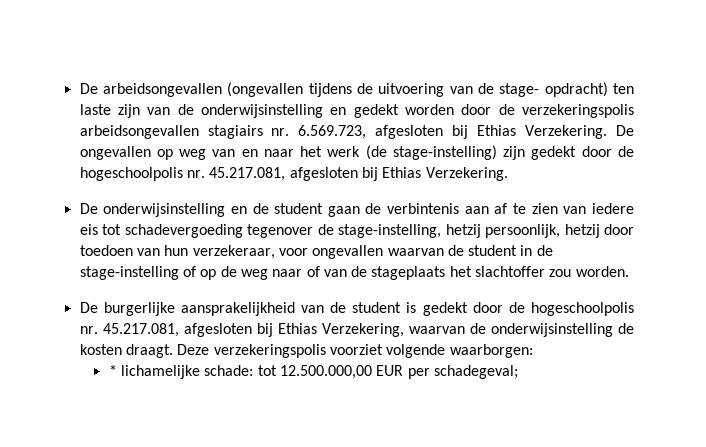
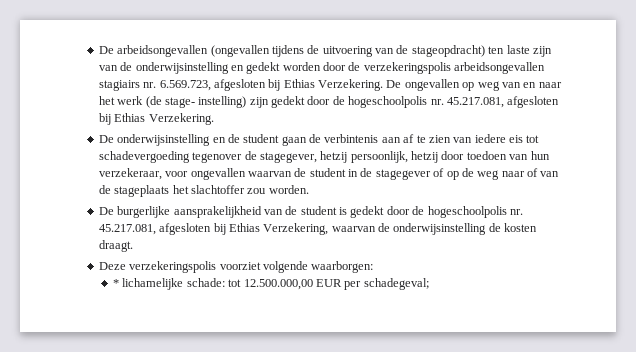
- De arbeidsongevallen (ongevallen tijdens de uitvoering van de stage- opdracht) ten laste zijn van de onderwijsinstelling en gedekt worden door de verzekeringspolis arbeidsongevallen stagiairs nr. 6.569.723, afgesloten bij Ethias Verzekering.
+ De arbeidsongevallen (ongevallen tijdens de uitvoering van de stageopdracht) ten laste zijn van de onderwijsinstelling en gedekt worden door de verzekeringspolis arbeidsongevallen stagiairs nr. 6.569.723, afgesloten bij Ethias Verzekering.
- De ongevallen op weg van en naar het werk (de stage-instelling) zijn gedekt door de hogeschoolpolis nr. 45.217.081, afgesloten bij Ethias Verzekering.
+ De ongevallen op weg van en naar het werk (de stage- instelling) zijn gedekt door de hogeschoolpolis nr. 45.217.081, afgesloten bij Ethias Verzekering.
- De onderwijsinstelling en de student gaan de verbintenis aan af te zien van iedere eis tot schadevergoeding tegenover de stage-instelling, hetzij persoonlijk, hetzij door toedoen van hun verzekeraar, voor ongevallen waarvan de student in de stage-instelling of op de weg naar of van de stageplaats het slachtoffer zou worden.
+ De onderwijsinstelling en de student gaan de verbintenis aan af te zien van iedere eis tot schadevergoeding tegenover de stagegever, hetzij persoonlijk, hetzij door toedoen van hun verzekeraar, voor ongevallen waarvan de student in de stagegever of op de weg naar of van de stageplaats het slachtoffer zou worden.
- De burgerlijke aansprakelijkheid van de student is gedekt door de hogeschoolpolis nr. 45.217.081, afgesloten bij Ethias Verzekering, waarvan de onderwijsinstelling de kosten draagt. Deze verzekeringspolis voorziet volgende waarborgen:
+ De burgerlijke aansprakelijkheid van de student is gedekt door de hogeschoolpolis nr. 45.217.081, afgesloten bij Ethias Verzekering, waarvan de onderwijsinstelling de kosten draagt.
+ Deze verzekeringspolis voorziet volgende waarborgen:

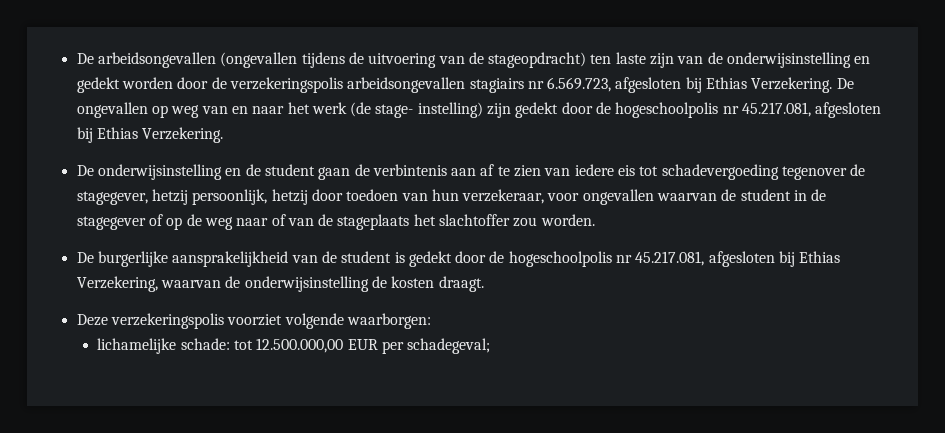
- De arbeidsongevallen (ongevallen tijdens de uitvoering van de stageopdracht) ten laste zijn van de onderwijsinstelling en gedekt worden door de verzekeringspolis arbeidsongevallen stagiairs nr. 6.569.723, afgesloten bij Ethias Verzekering.
+ De arbeidsongevallen (ongevallen tijdens de uitvoering van de stageopdracht) ten laste zijn van de onderwijsinstelling en gedekt worden door de verzekeringspolis arbeidsongevallen stagiairs nr 6.569.723, afgesloten bij Ethias Verzekering.
- De ongevallen op weg van en naar het werk (de stage- instelling) zijn gedekt door de hogeschoolpolis nr. 45.217.081, afgesloten bij Ethias Verzekering.
+ De ongevallen op weg van en naar het werk (de stage- instelling) zijn gedekt door de hogeschoolpolis nr 45.217.081, afgesloten bij Ethias Verzekering.
- De burgerlijke aansprakelijkheid van de student is gedekt door de hogeschoolpolis nr. 45.217.081, afgesloten bij Ethias Verzekering, waarvan de onderwijsinstelling de kosten draagt.
+ De burgerlijke aansprakelijkheid van de student is gedekt door de hogeschoolpolis nr 45.217.081, afgesloten bij Ethias Verzekering, waarvan de onderwijsinstelling de kosten draagt.
- * lichamelijke schade: tot 12.500.000,00 EUR per schadegeval;
+ lichamelijke schade: tot 12.500.000,00 EUR per schadegeval;

